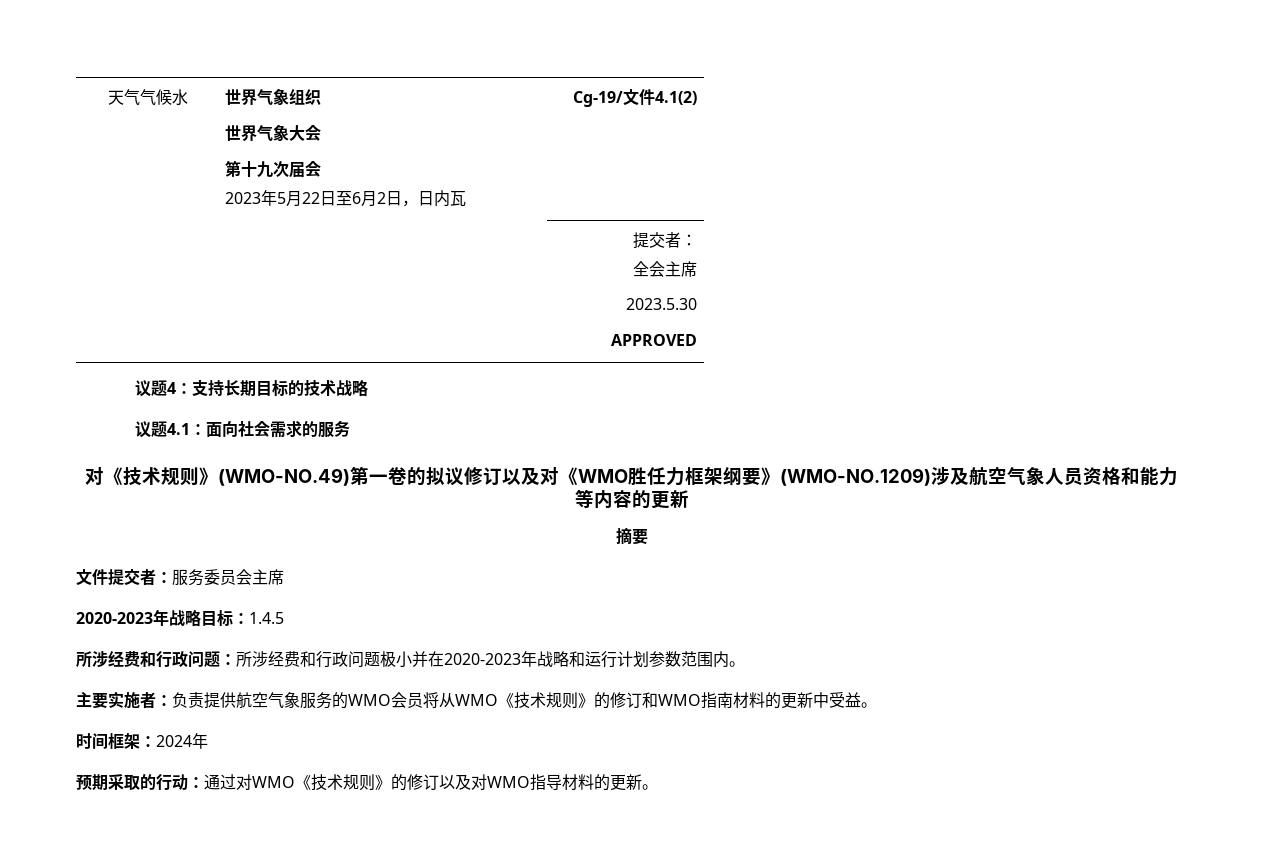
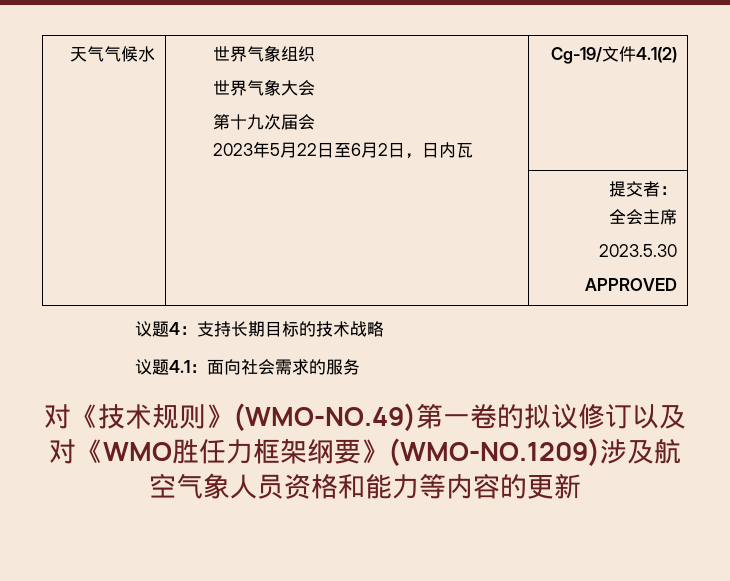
- 摘要
- 文件提交者：服务委员会主席
- 2020-2023年战略目标：1.4.5
- 所涉经费和行政问题：所涉经费和行政问题极小并在2020-2023年战略和运行计划参数范围内。
- 主要实施者：负责提供航空气象服务的WMO会员将从WMO《技术规则》的修订和WMO指南材料的更新中受益。
- 时间框架：2024年
- 预期采取的行动：通过对WMO《技术规则》的修订以及对WMO指导材料的更新。

